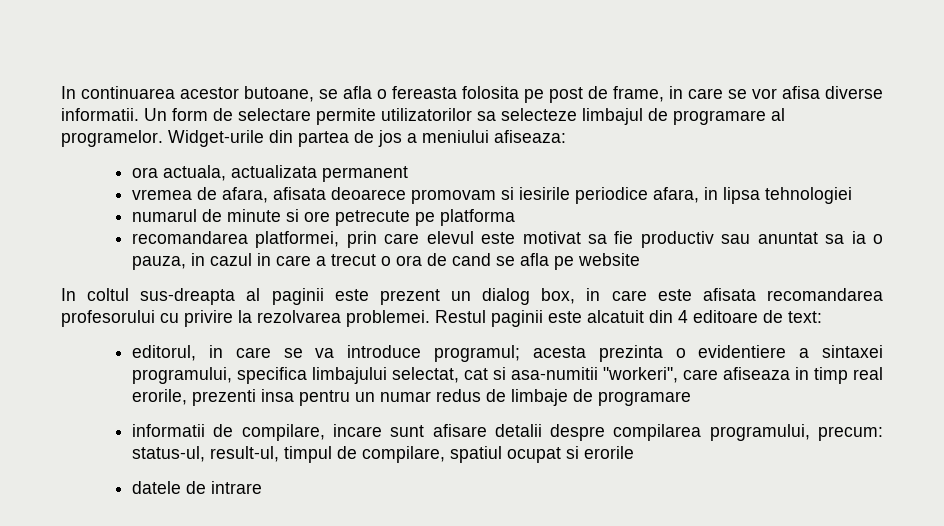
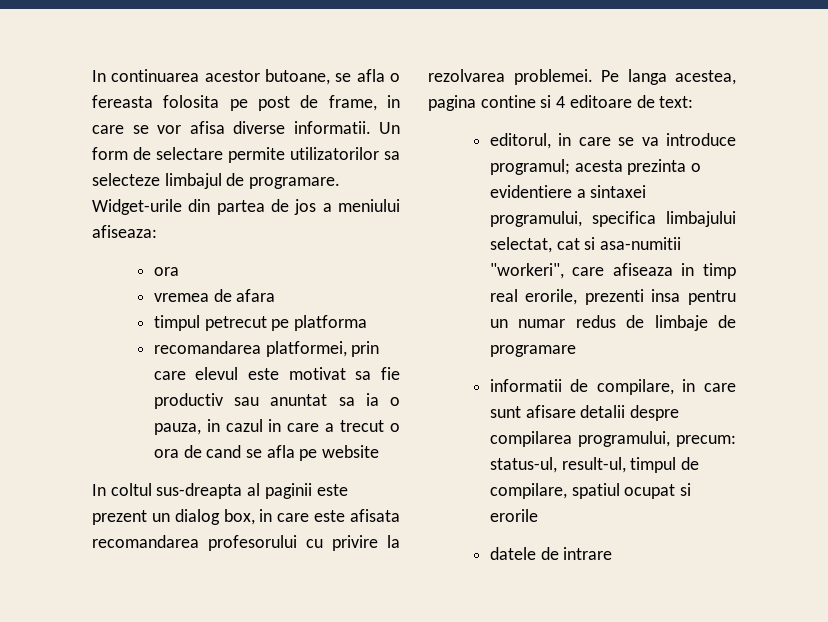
- Un form de selectare permite utilizatorilor sa selecteze limbajul de programare al programelor.
+ Un form de selectare permite utilizatorilor sa selecteze limbajul de programare.
  Widget-urile din partea de jos a meniului afiseaza:
- ora actuala, actualizata permanent
+ ora
- vremea de afara, afisata deoarece promovam si iesirile periodice afara, in lipsa tehnologiei
- numarul de minute si ore petrecute pe platforma
+ vremea de afara
+ timpul petrecut pe platforma
- Restul paginii este alcatuit din 4 editoare de text:
+ Pe langa acestea, pagina contine si 4 editoare de text:
- informatii de compilare, incare sunt afisare detalii despre compilarea programului, precum: status-ul, result-ul, timpul de compilare, spatiul ocupat si erorile
+ informatii de compilare, in care sunt afisare detalii despre compilarea programului, precum: status-ul, result-ul, timpul de compilare, spatiul ocupat si erorile

